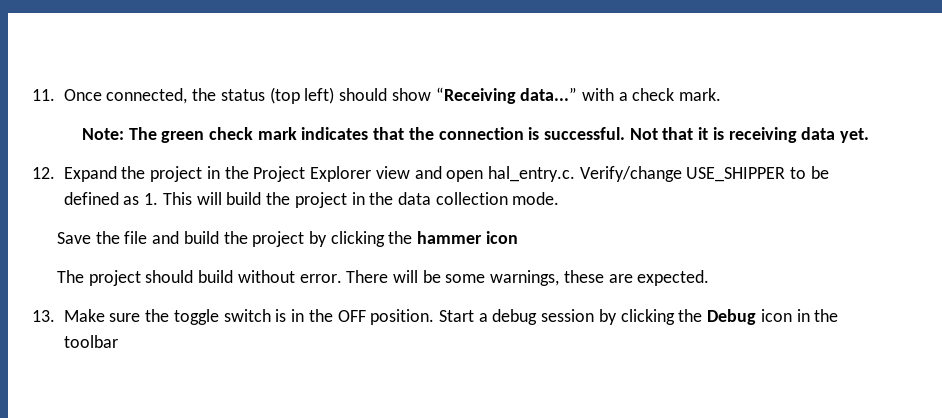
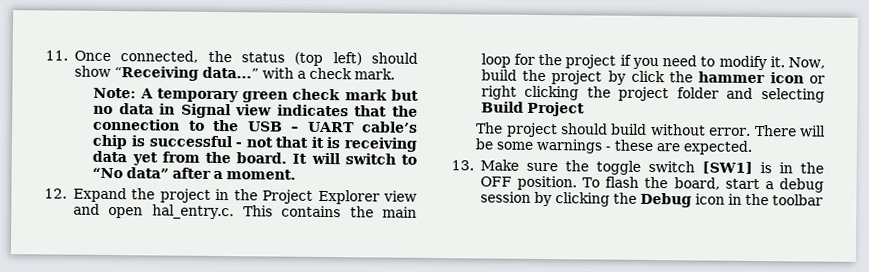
- Note: The green check mark indicates that the connection is successful. Not that it is receiving data yet.
+ Note: A temporary green check mark but no data in Signal view indicates that the connection to the USB – UART cable’s chip is successful - not that it is receiving data yet from the board. It will switch to “No data” after a moment.
- 12. Expand the project in the Project Explorer view and open hal_entry.c. Verify/change USE_SHIPPER to be defined as 1. This will build the project in the data collection mode.
- Save the file and build the project by clicking the hammer icon
+ 12. Expand the project in the Project Explorer view and open hal_entry.c. This contains the main loop for the project if you need to modify it. Now, build the project by click the hammer icon or right clicking the project folder and selecting Build Project
- There will be some warnings, these are expected.
+ There will be some warnings - these are expected.
- 13. Make sure the toggle switch is in the OFF position.
+ 13. Make sure the toggle switch [SW1] is in the OFF position.
- Start a debug session by clicking the Debug icon in the toolbar
+ To flash the board, start a debug session by clicking the Debug icon in the toolbar

